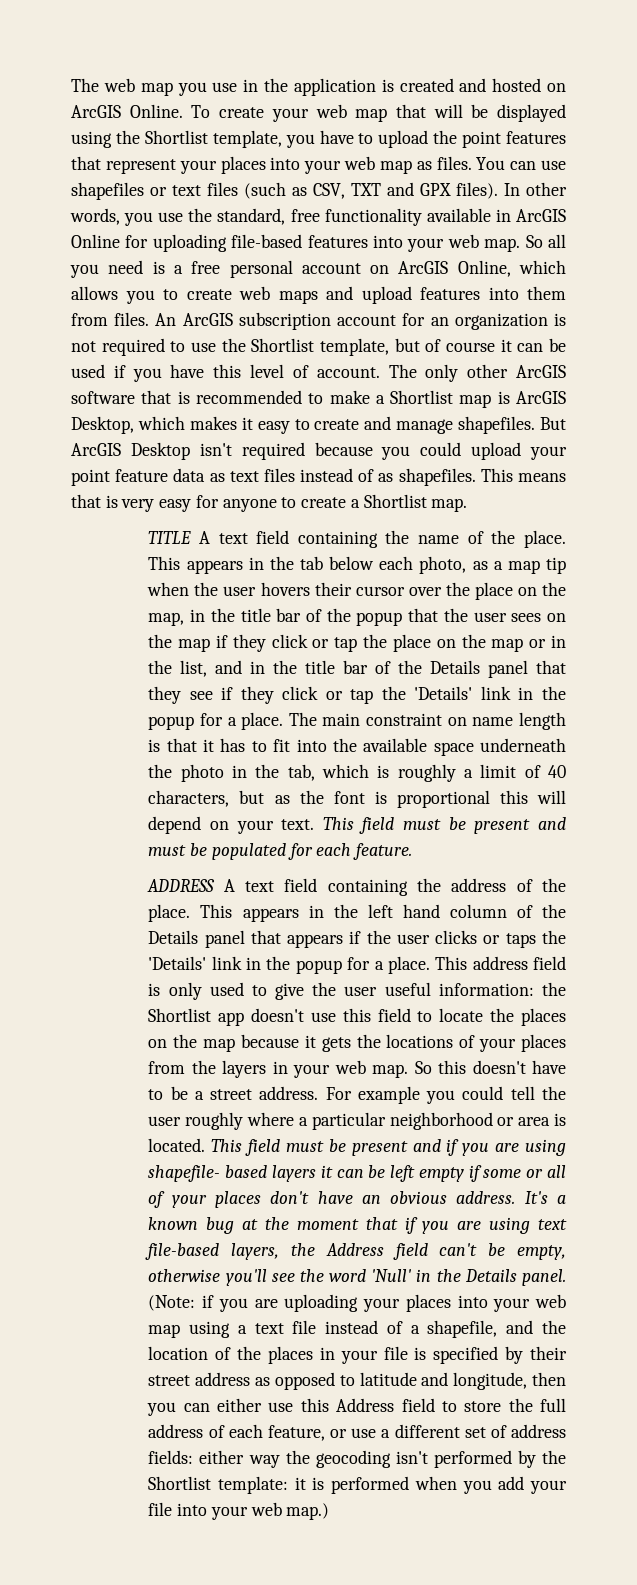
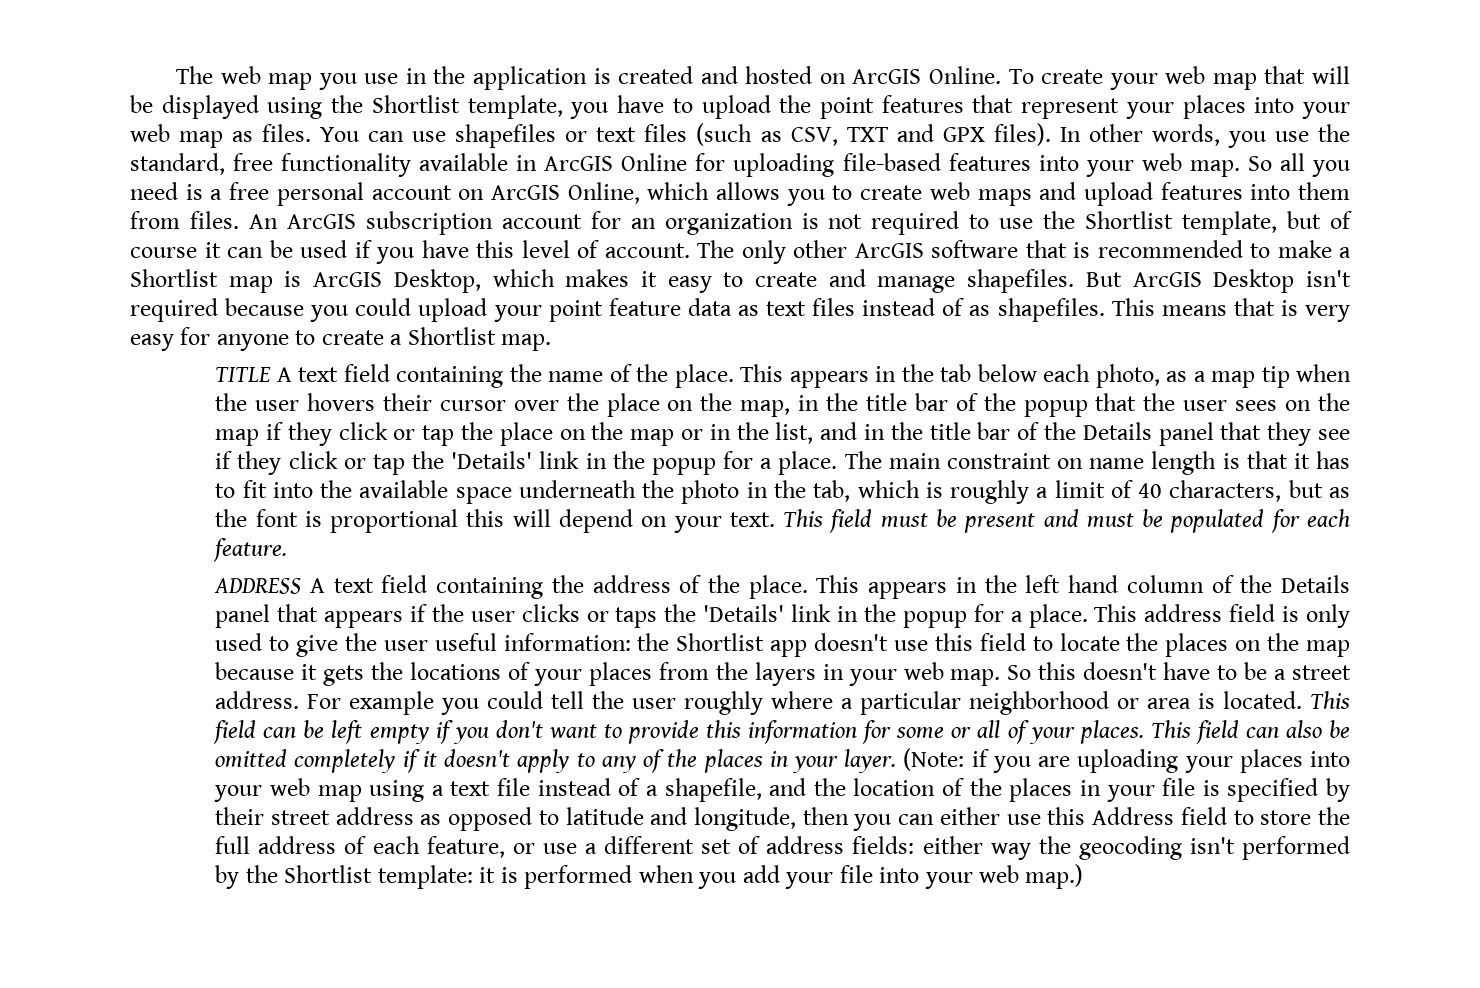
- This field must be present and if you are using shapefile- based layers it can be left empty if some or all of your places don't have an obvious address. It's a known bug at the moment that if you are using text file-based layers, the Address field can't be empty, otherwise you'll see the word 'Null' in the Details panel.
+ This field can be left empty if you don't want to provide this information for some or all of your places. This field can also be omitted completely if it doesn't apply to any of the places in your layer.

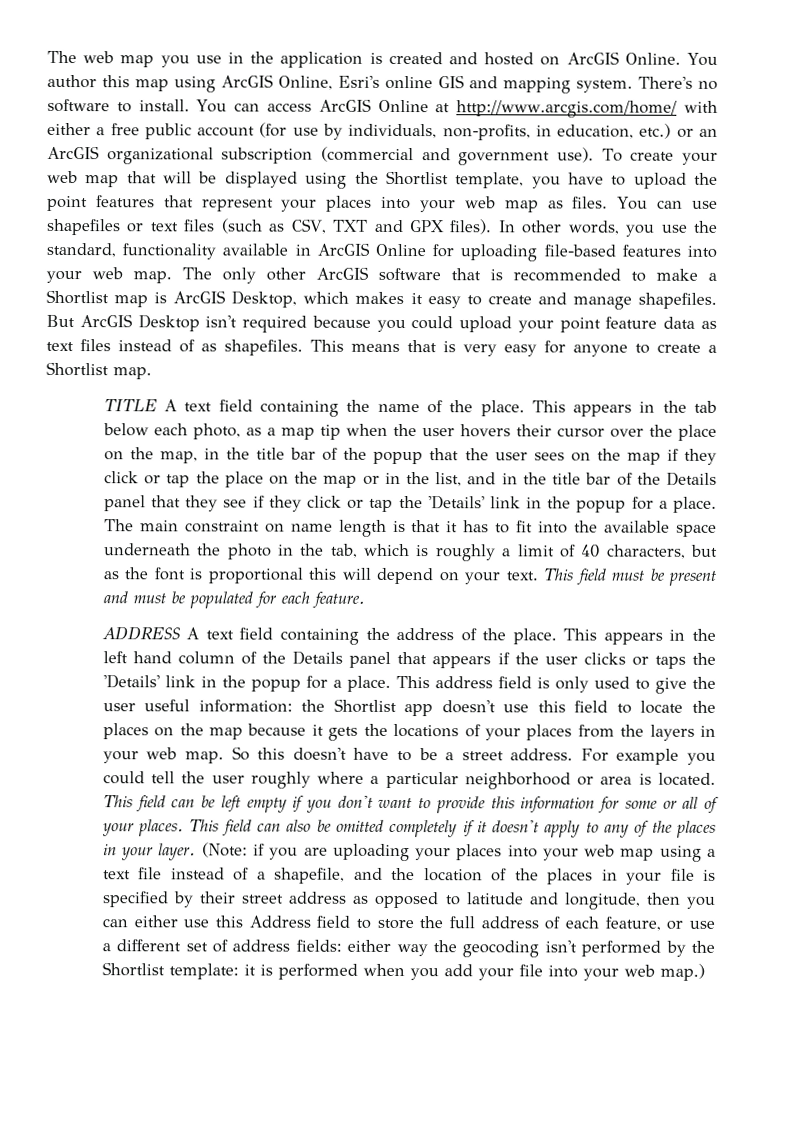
+ You author this map using ArcGIS Online, Esri's online GIS and mapping system. There's no software to install. You can access ArcGIS Online at http://www.arcgis.com/home/ with either a free public account (for use by individuals, non-profits, in education, etc.) or an ArcGIS organizational subscription (commercial and government use).
- In other words, you use the standard, free functionality available in ArcGIS Online for uploading file-based features into your web map.
+ In other words, you use the standard, functionality available in ArcGIS Online for uploading file-based features into your web map.
- So all you need is a free personal account on ArcGIS Online, which allows you to create web maps and upload features into them from files. An ArcGIS subscription account for an organization is not required to use the Shortlist template, but of course it can be used if you have this level of account.

